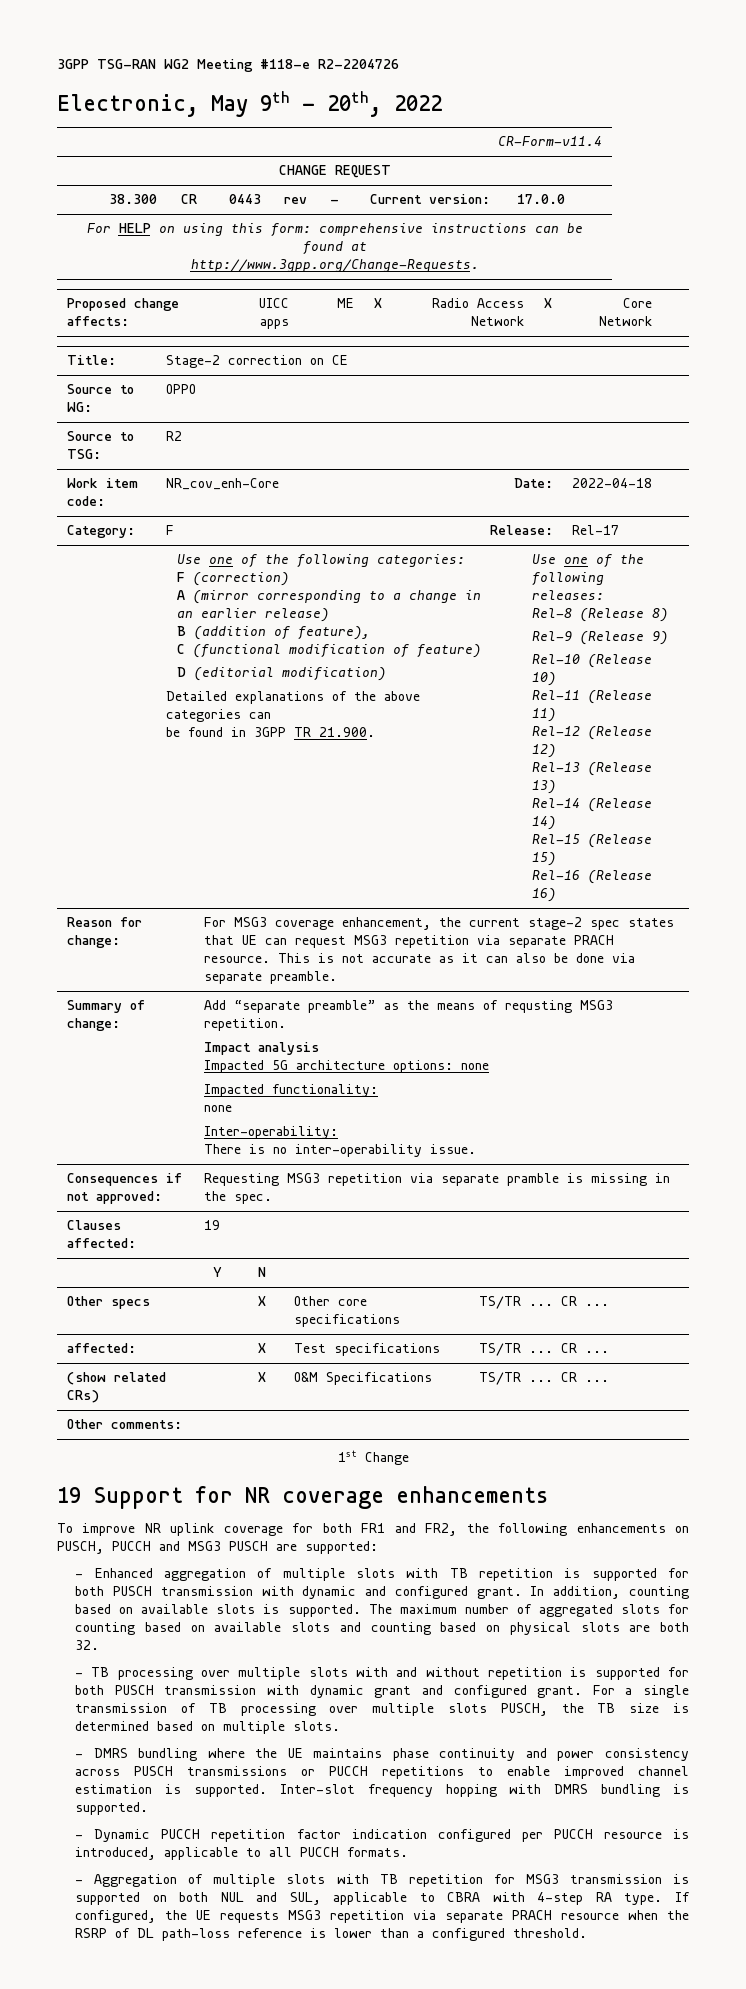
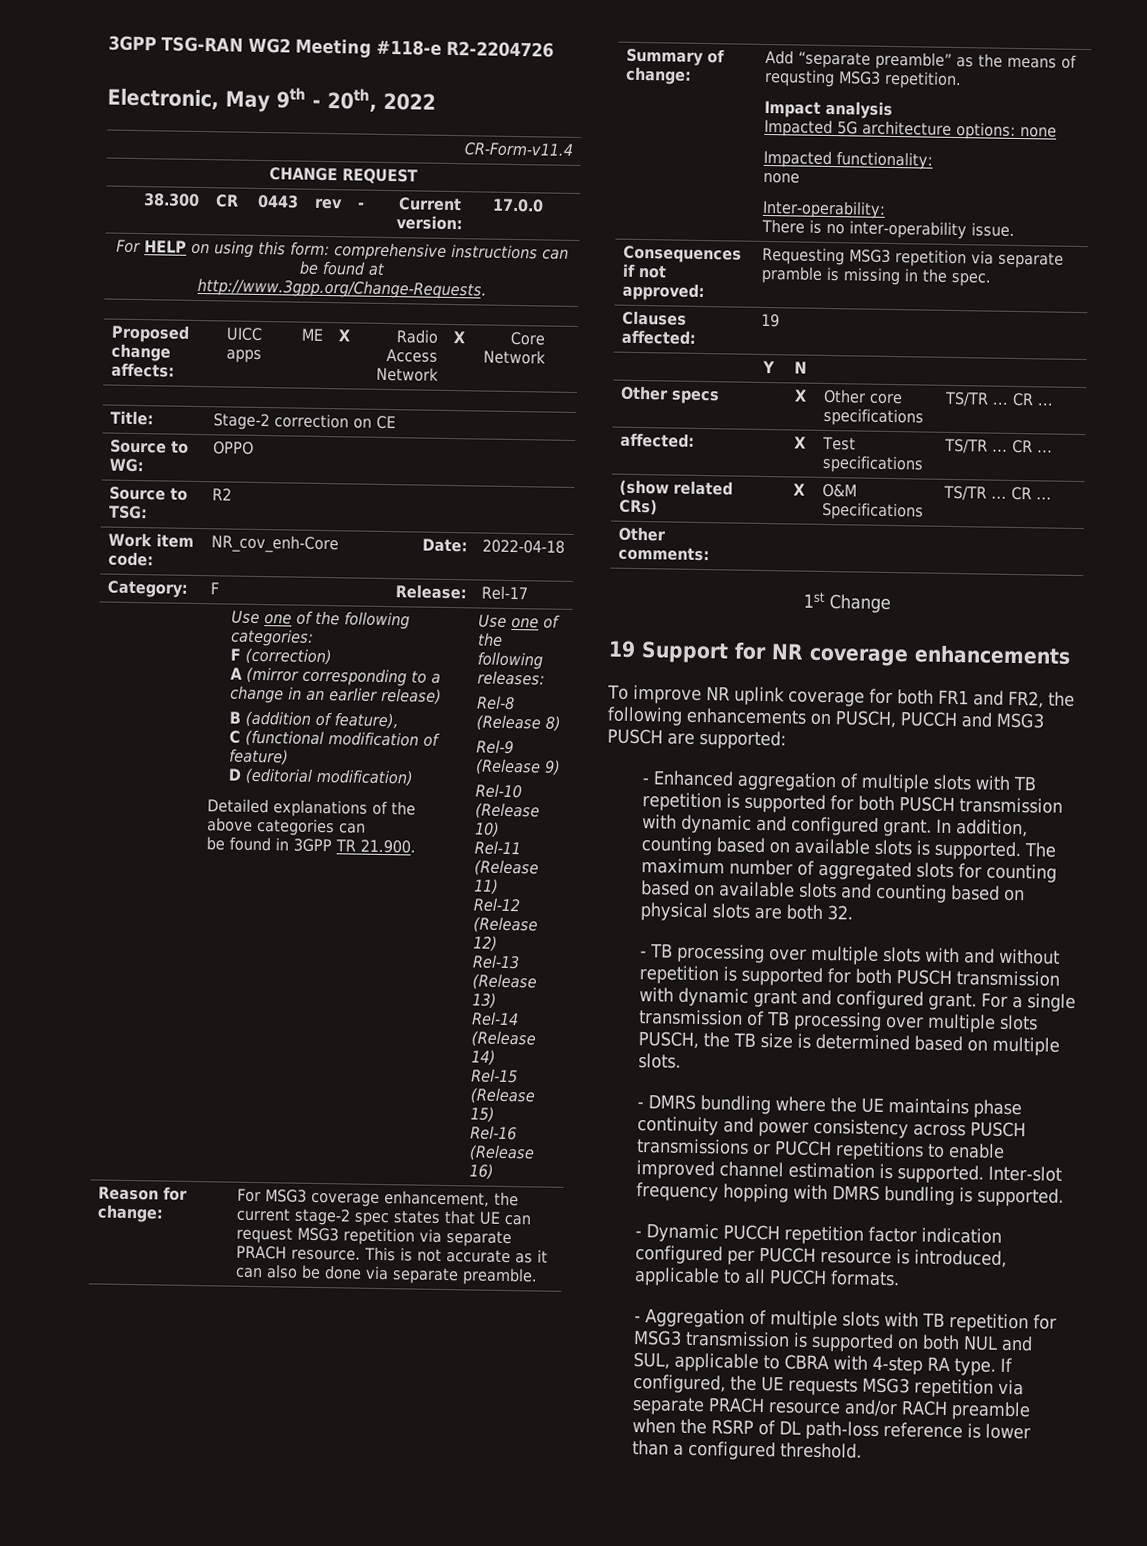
- If configured, the UE requests MSG3 repetition via separate PRACH resource when the RSRP of DL path-loss reference is lower than a configured threshold.
+ If configured, the UE requests MSG3 repetition via separate PRACH resource and/or RACH preamble when the RSRP of DL path-loss reference is lower than a configured threshold.

